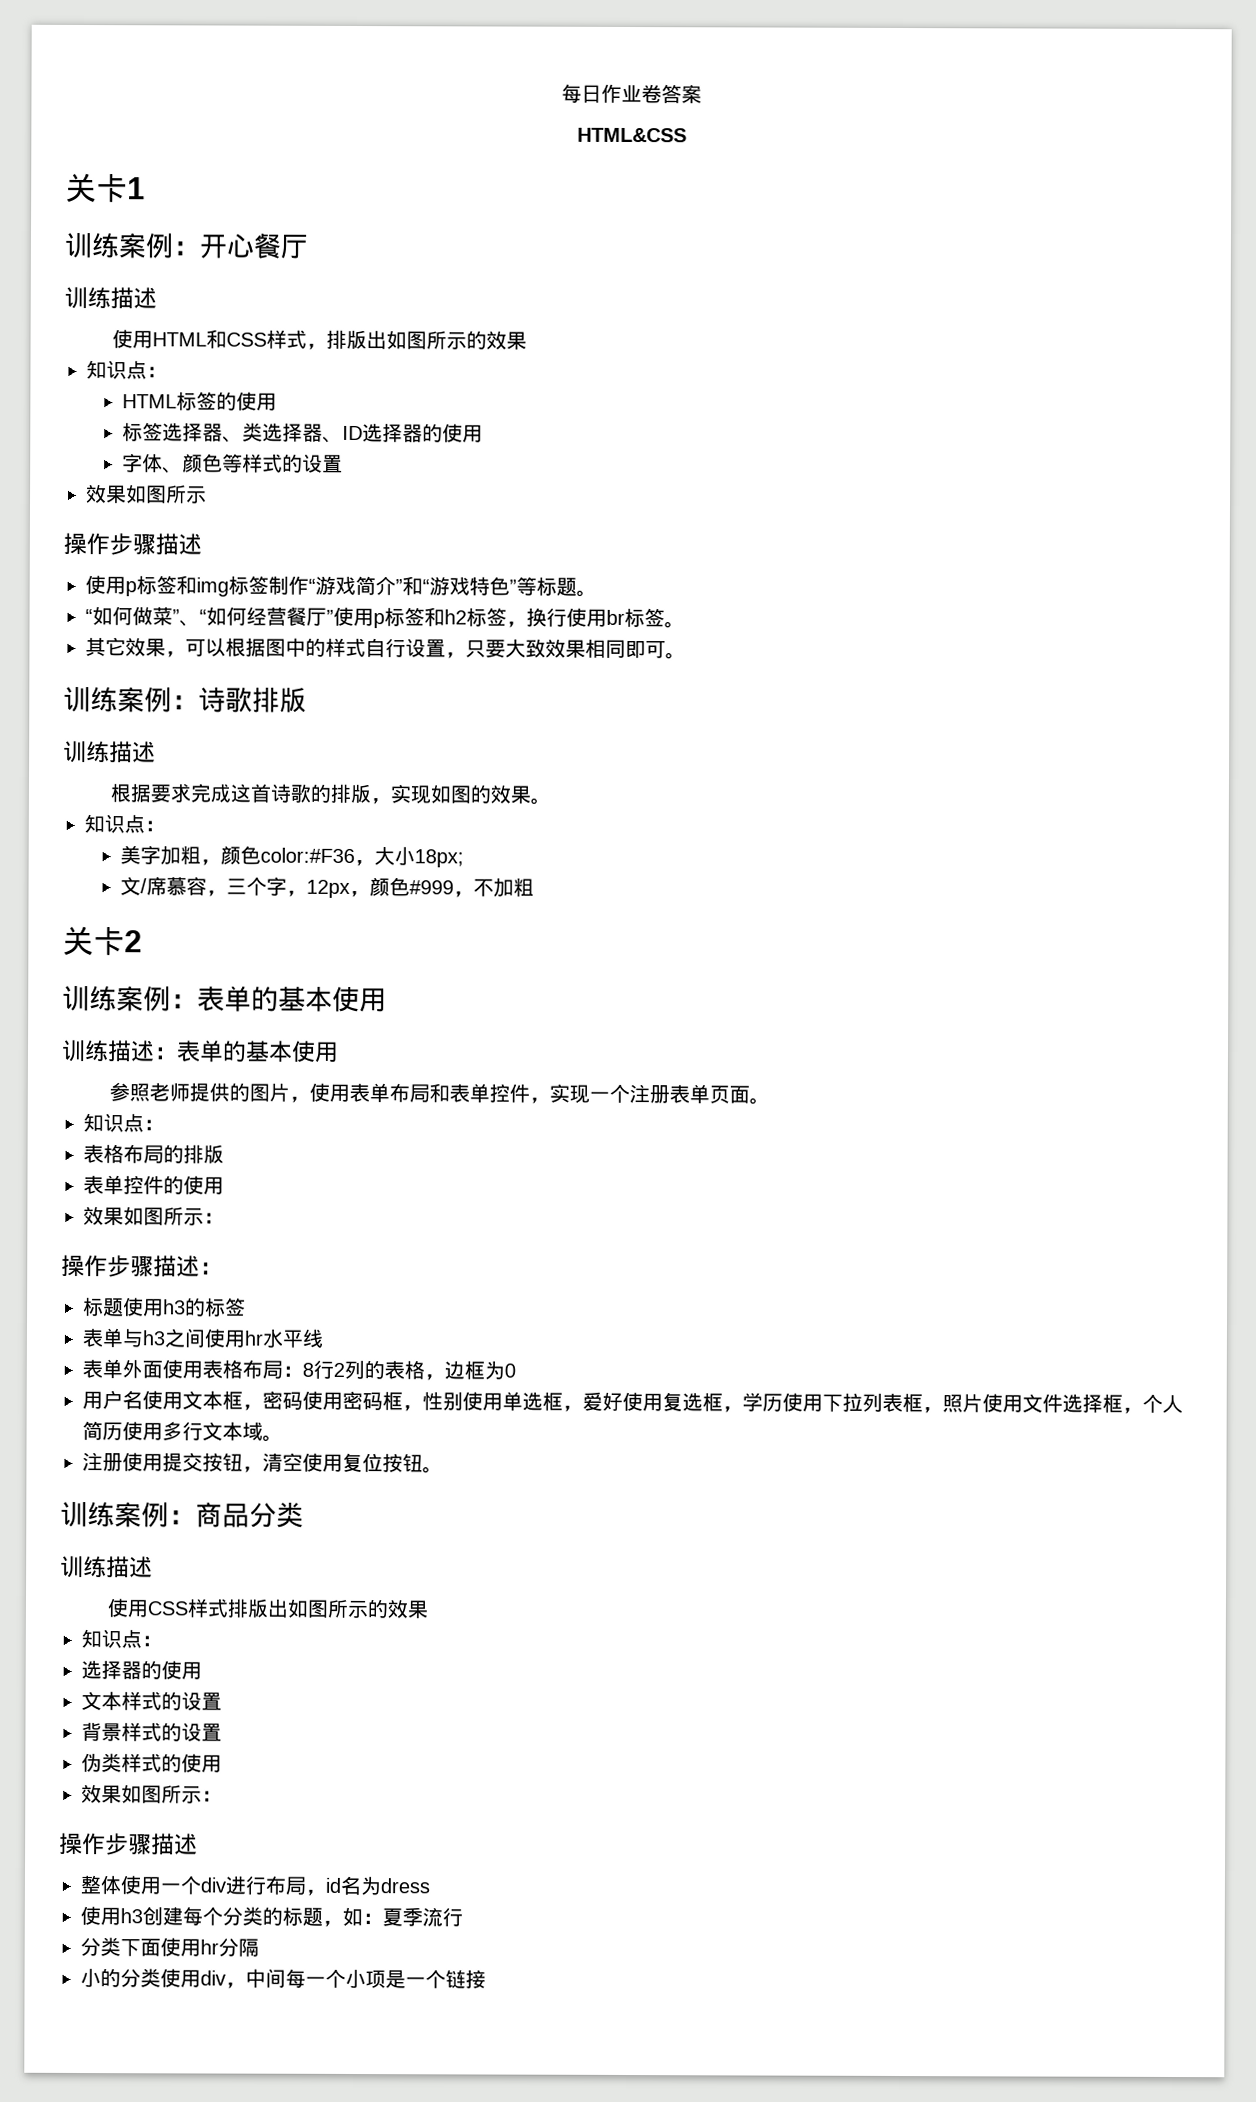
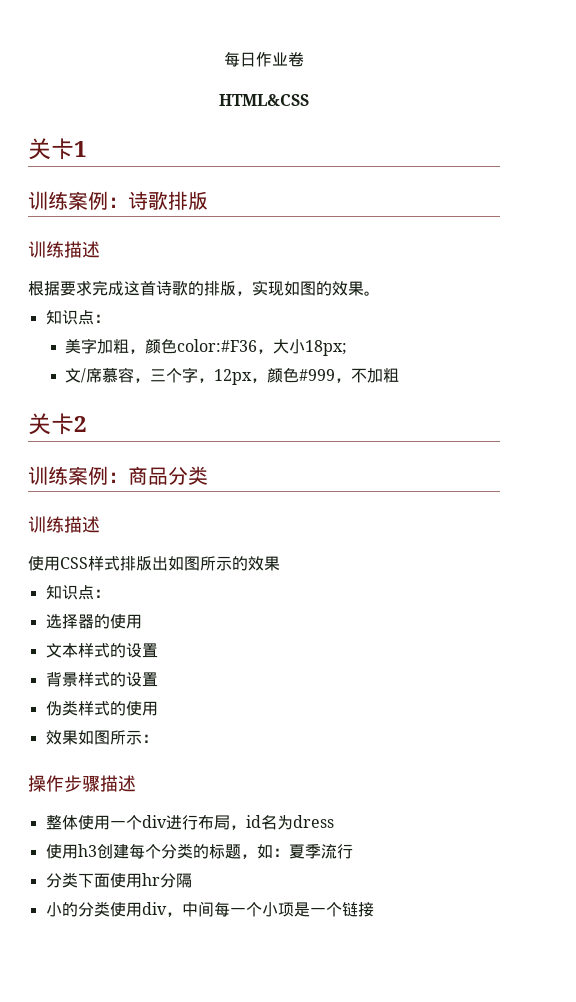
- 每日作业卷答案
+ 每日作业卷
- 训练案例：开心餐厅
- 训练描述
- 使用HTML和CSS样式，排版出如图所示的效果
- 知识点：
- HTML标签的使用
- 标签选择器、类选择器、ID选择器的使用
- 字体、颜色等样式的设置
- 效果如图所示
- 操作步骤描述
- 使用p标签和img标签制作“游戏简介”和“游戏特色”等标题。
- “如何做菜”、“如何经营餐厅”使用p标签和h2标签，换行使用br标签。
- 其它效果，可以根据图中的样式自行设置，只要大致效果相同即可。
- 训练案例：表单的基本使用
- 训练描述：表单的基本使用
- 参照老师提供的图片，使用表单布局和表单控件，实现一个注册表单页面。
- 知识点：
- 表格布局的排版
- 表单控件的使用
- 效果如图所示：
- 操作步骤描述：
- 标题使用h3的标签
- 表单与h3之间使用hr水平线
- 表单外面使用表格布局：8行2列的表格，边框为0
- 用户名使用文本框，密码使用密码框，性别使用单选框，爱好使用复选框，学历使用下拉列表框，照片使用文件选择框，个人简历使用多行文本域。
- 注册使用提交按钮，清空使用复位按钮。

